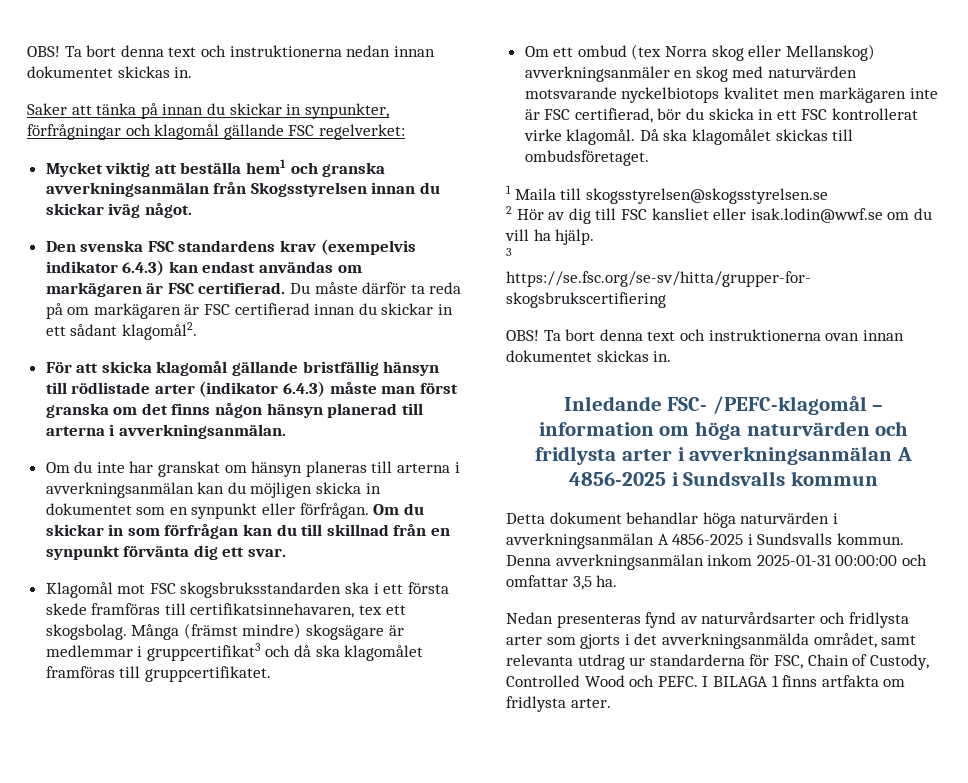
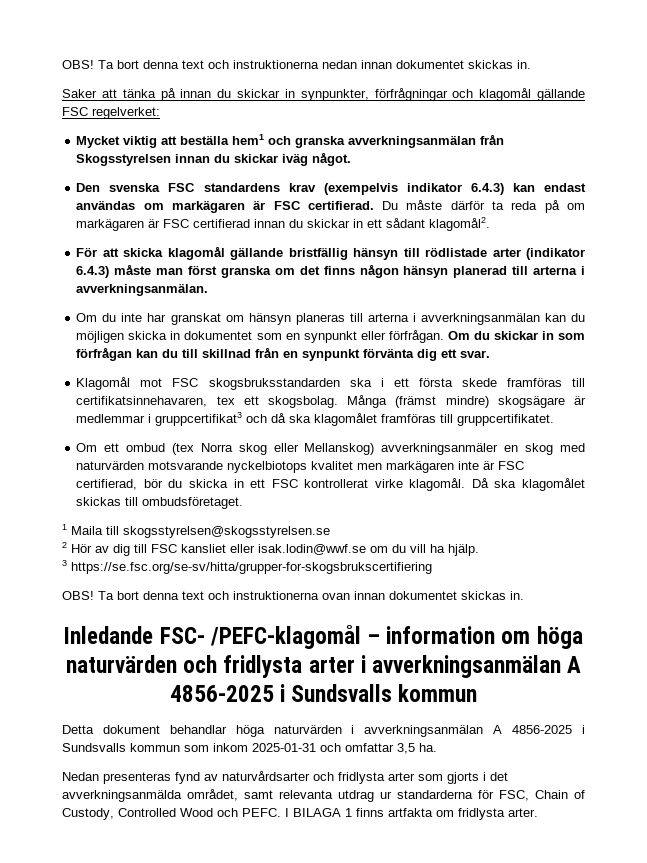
- Detta dokument behandlar höga naturvärden i avverkningsanmälan A 4856-2025 i Sundsvalls kommun. Denna avverkningsanmälan inkom 2025-01-31 00:00:00 och omfattar 3,5 ha.
+ Detta dokument behandlar höga naturvärden i avverkningsanmälan A 4856-2025 i Sundsvalls kommun som inkom 2025-01-31 och omfattar 3,5 ha.

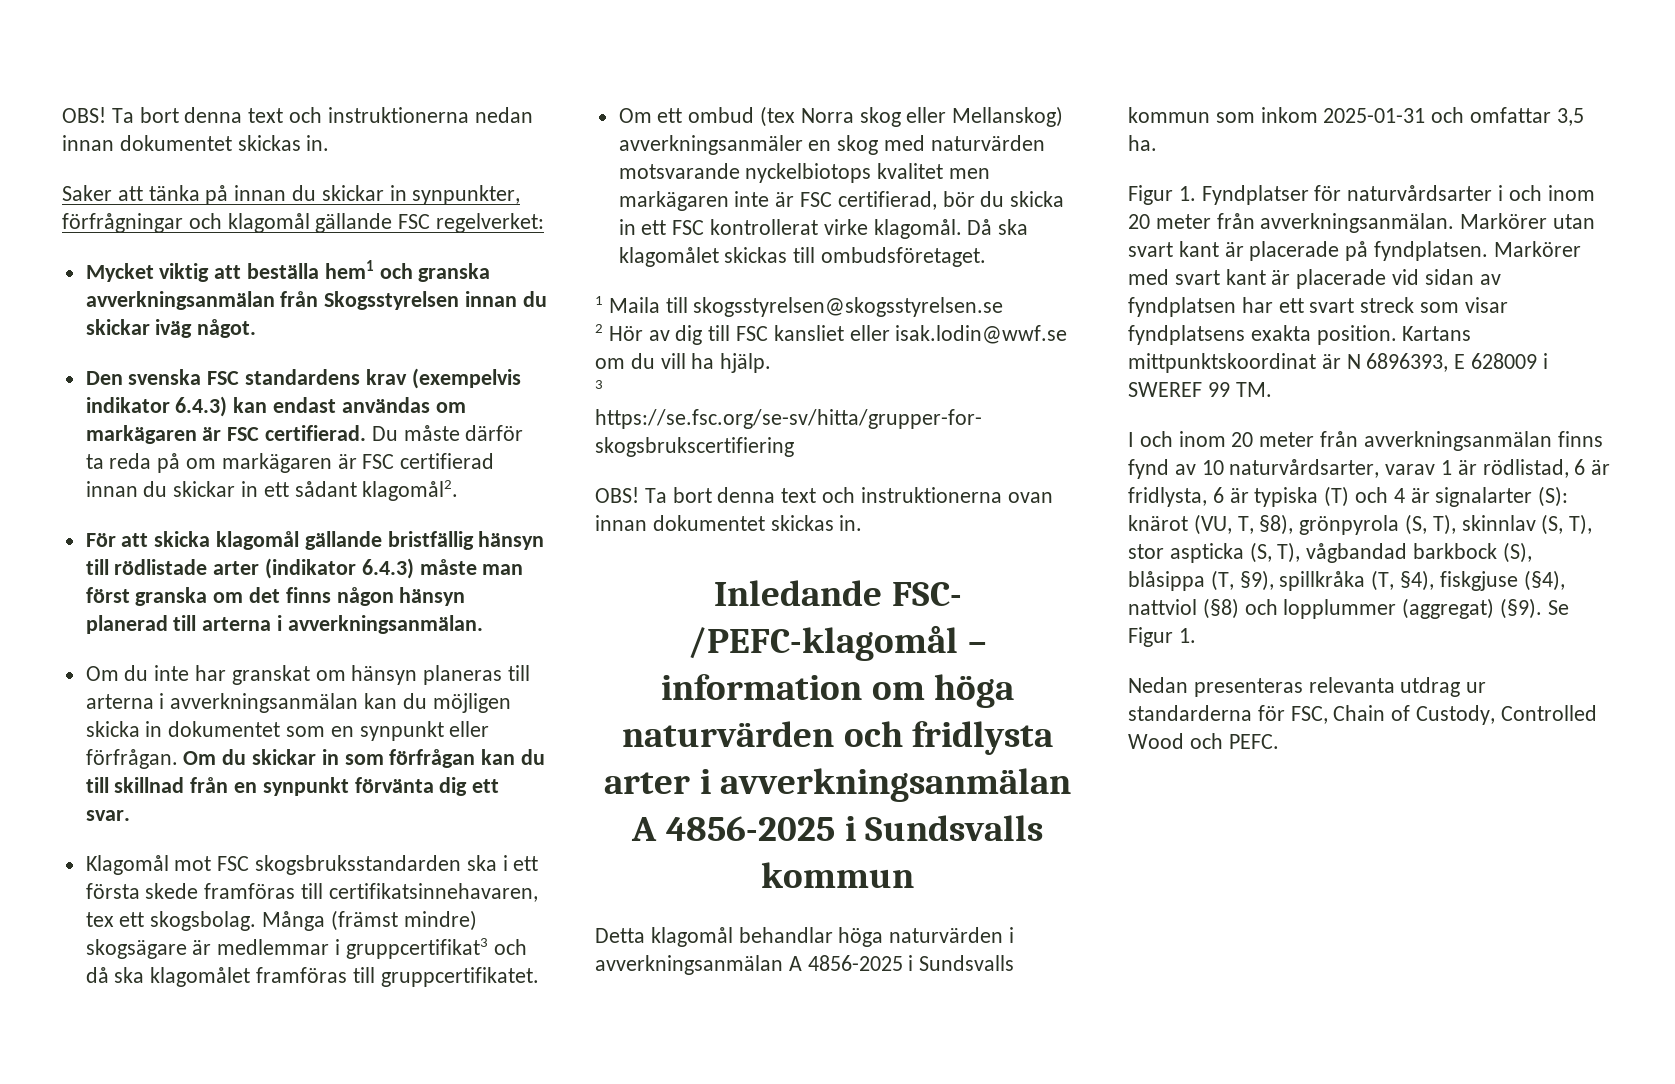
- Detta dokument behandlar höga naturvärden i avverkningsanmälan A 4856-2025 i Sundsvalls kommun som inkom 2025-01-31 och omfattar 3,5 ha.
+ Detta klagomål behandlar höga naturvärden i avverkningsanmälan A 4856-2025 i Sundsvalls kommun som inkom 2025-01-31 och omfattar 3,5 ha.
- Nedan presenteras fynd av naturvårdsarter och fridlysta arter som gjorts i det avverkningsanmälda området, samt relevanta utdrag ur standarderna för FSC, Chain of Custody, Controlled Wood och PEFC. I BILAGA 1 finns artfakta om fridlysta arter.
+ Figur 1. Fyndplatser för naturvårdsarter i och inom 20 meter från avverkningsanmälan. Markörer utan svart kant är placerade på fyndplatsen. Markörer med svart kant är placerade vid sidan av fyndplatsen har ett svart streck som visar fyndplatsens exakta position. Kartans mittpunktskoordinat är N 6896393, E 628009 i SWEREF 99 TM.
+ I och inom 20 meter från avverkningsanmälan finns fynd av 10 naturvårdsarter, varav 1 är rödlistad, 6 är fridlysta, 6 är typiska (T) och 4 är signalarter (S): knärot (VU, T, §8), grönpyrola (S, T), skinnlav (S, T), stor aspticka (S, T), vågbandad barkbock (S), blåsippa (T, §9), spillkråka (T, §4), fiskgjuse (§4), nattviol (§8) och lopplummer (aggregat) (§9). Se Figur 1.
+ Nedan presenteras relevanta utdrag ur standarderna för FSC, Chain of Custody, Controlled Wood och PEFC.

